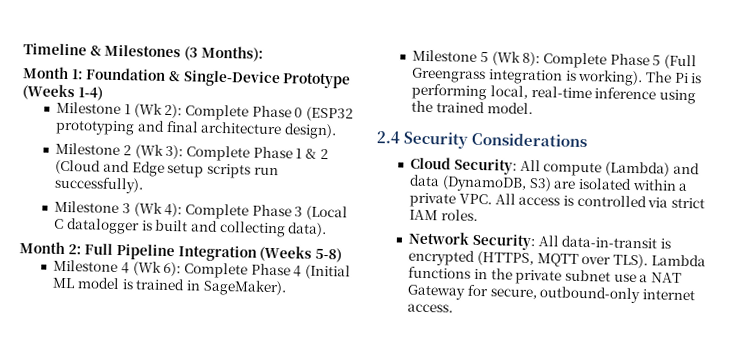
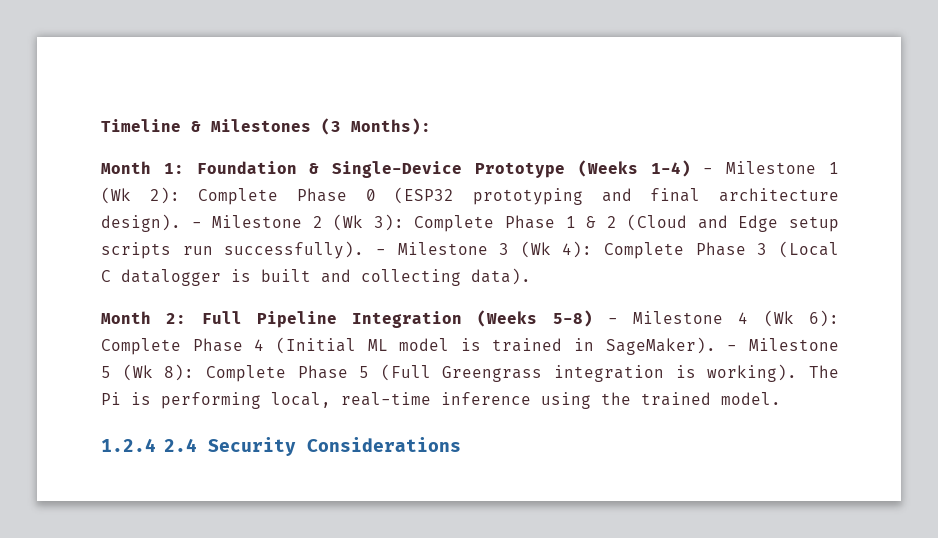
- Month 1: Foundation & Single-Device Prototype (Weeks 1-4)
- Milestone 1 (Wk 2): Complete Phase 0 (ESP32 prototyping and final architecture design).
- Milestone 2 (Wk 3): Complete Phase 1 & 2 (Cloud and Edge setup scripts run successfully).
- Milestone 3 (Wk 4): Complete Phase 3 (Local C datalogger is built and collecting data).
+ Month 1: Foundation & Single-Device Prototype (Weeks 1-4) - Milestone 1 (Wk 2): Complete Phase 0 (ESP32 prototyping and final architecture design). - Milestone 2 (Wk 3): Complete Phase 1 & 2 (Cloud and Edge setup scripts run successfully). - Milestone 3 (Wk 4): Complete Phase 3 (Local C datalogger is built and collecting data).
- Month 2: Full Pipeline Integration (Weeks 5-8)
- Milestone 4 (Wk 6): Complete Phase 4 (Initial ML model is trained in SageMaker).
- Milestone 5 (Wk 8): Complete Phase 5 (Full Greengrass integration is working).
+ Month 2: Full Pipeline Integration (Weeks 5-8) - Milestone 4 (Wk 6): Complete Phase 4 (Initial ML model is trained in SageMaker). - Milestone 5 (Wk 8): Complete Phase 5 (Full Greengrass integration is working).
- 2.4 Security Considerations
+ 1.2.4 2.4 Security Considerations
- Cloud Security: All compute (Lambda) and data (DynamoDB, S3) are isolated within a private VPC. All access is controlled via strict IAM roles.
- Network Security: All data-in-transit is encrypted (HTTPS, MQTT over TLS). Lambda functions in the private subnet use a NAT Gateway for secure, outbound-only internet access.

